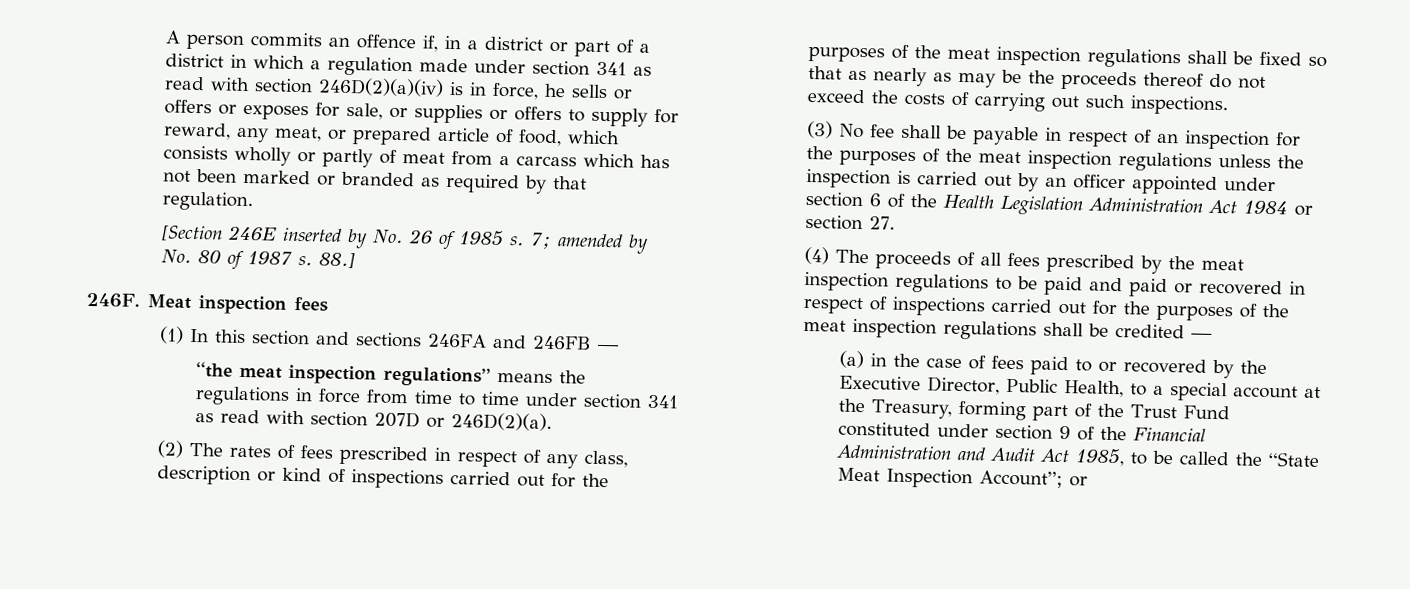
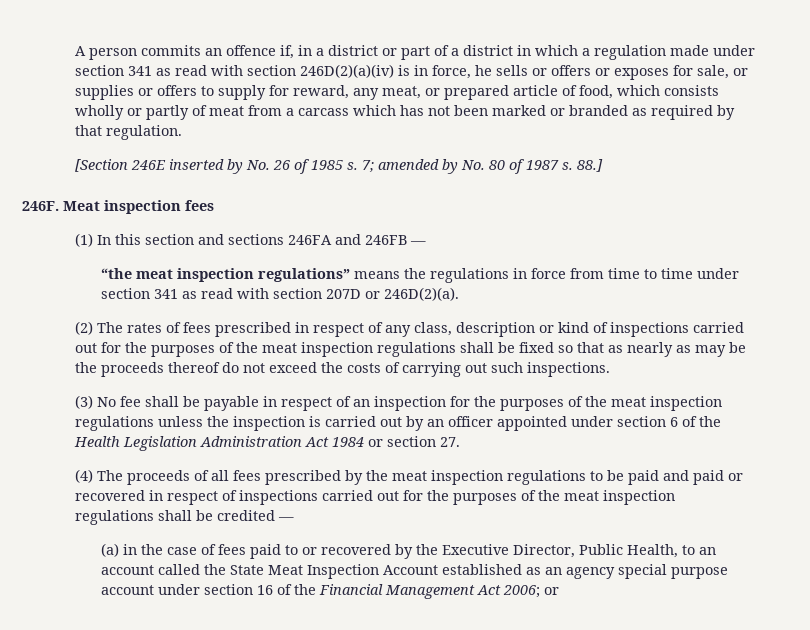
- (a) in the case of fees paid to or recovered by the Executive Director, Public Health, to a special account at the Treasury, forming part of the Trust Fund constituted under section 9 of the Financial Administration and Audit Act 1985, to be called the “State Meat Inspection Account”; or
+ (a) in the case of fees paid to or recovered by the Executive Director, Public Health, to an account called the State Meat Inspection Account established as an agency special purpose account under section 16 of the Financial Management Act 2006; or

